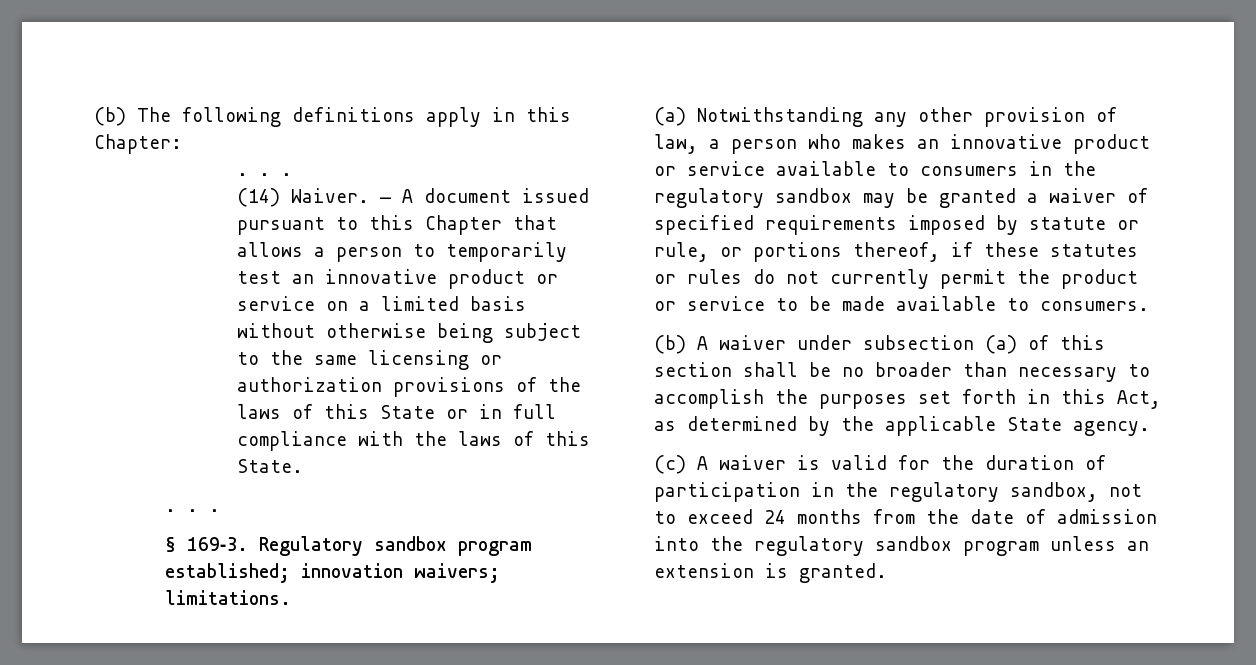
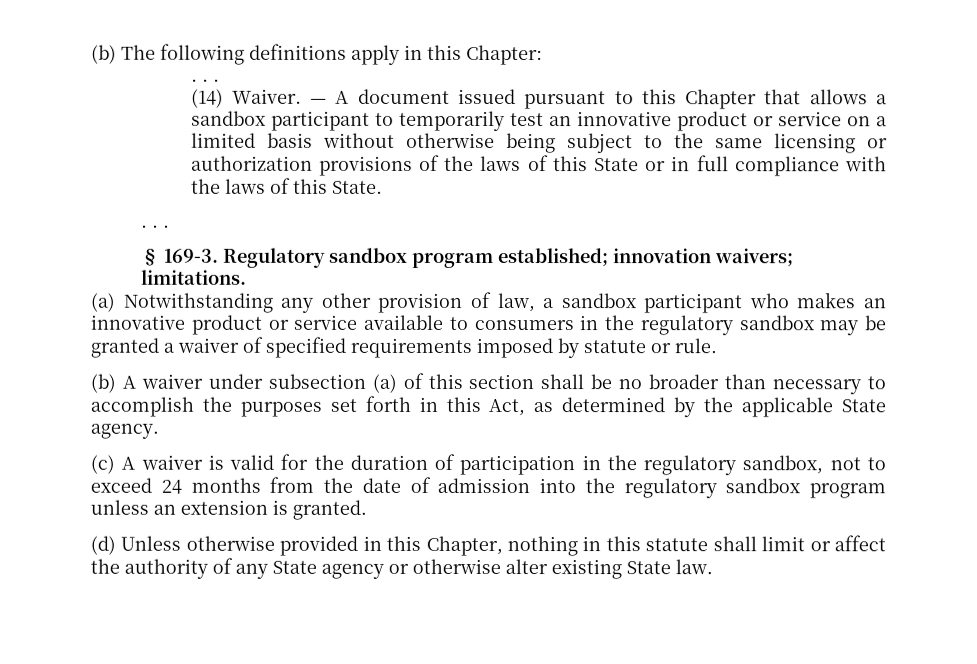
- — A document issued pursuant to this Chapter that allows a person to temporarily test an innovative product or service on a limited basis without otherwise being subject to the same licensing or authorization provisions of the laws of this State or in full compliance with the laws of this State.
+ — A document issued pursuant to this Chapter that allows a sandbox participant to temporarily test an innovative product or service on a limited basis without otherwise being subject to the same licensing or authorization provisions of the laws of this State or in full compliance with the laws of this State.
- (a) Notwithstanding any other provision of law, a person who makes an innovative product or service available to consumers in the regulatory sandbox may be granted a waiver of specified requirements imposed by statute or rule, or portions thereof, if these statutes or rules do not currently permit the product or service to be made available to consumers.
+ (a) Notwithstanding any other provision of law, a sandbox participant who makes an innovative product or service available to consumers in the regulatory sandbox may be granted a waiver of specified requirements imposed by statute or rule.
+ (d) Unless otherwise provided in this Chapter, nothing in this statute shall limit or affect the authority of any State agency or otherwise alter existing State law.

